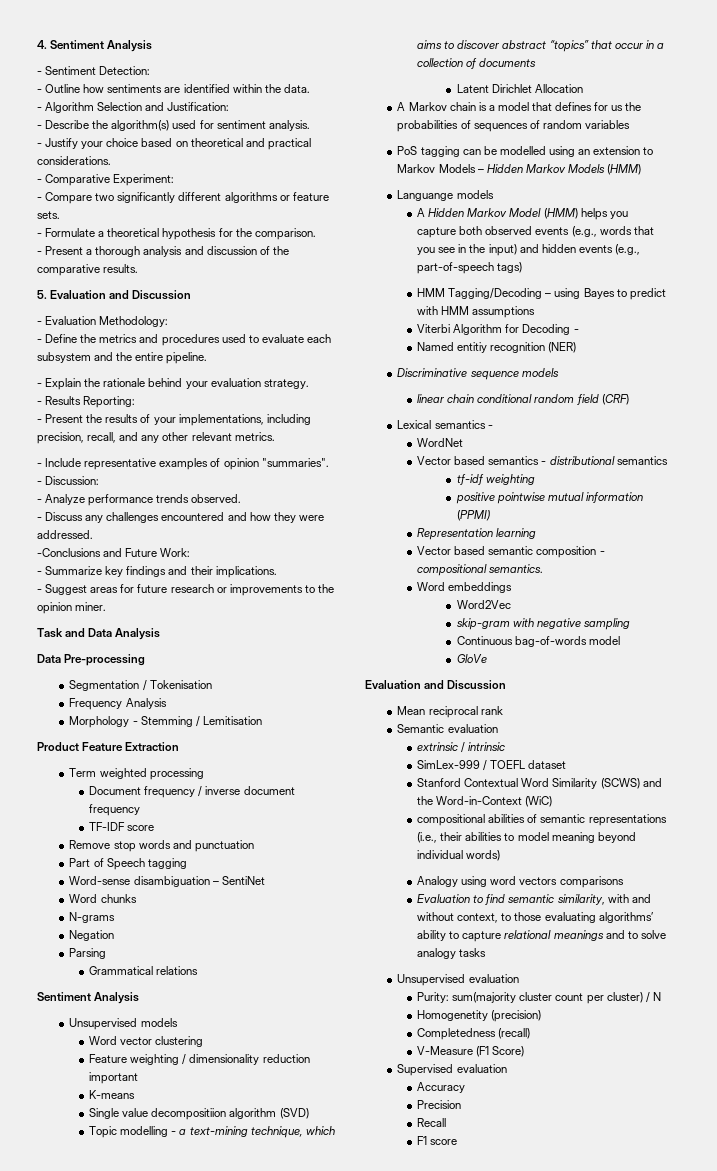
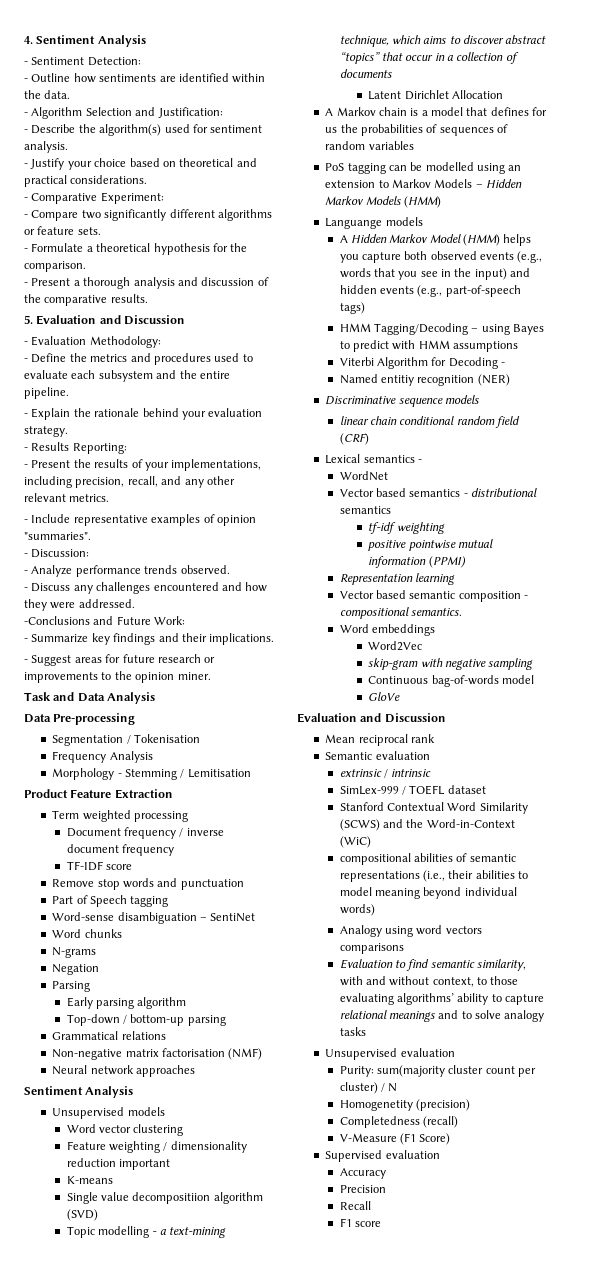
+ Early parsing algorithm
+ Top-down / bottom-up parsing
  Grammatical relations
+ Non-negative matrix factorisation (NMF)
+ Neural network approaches

